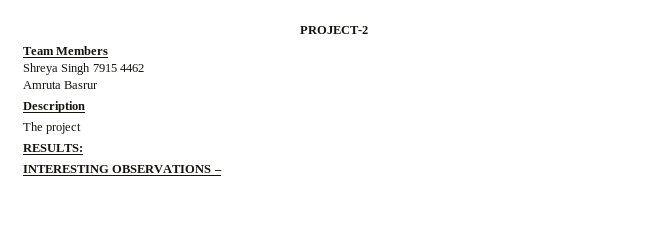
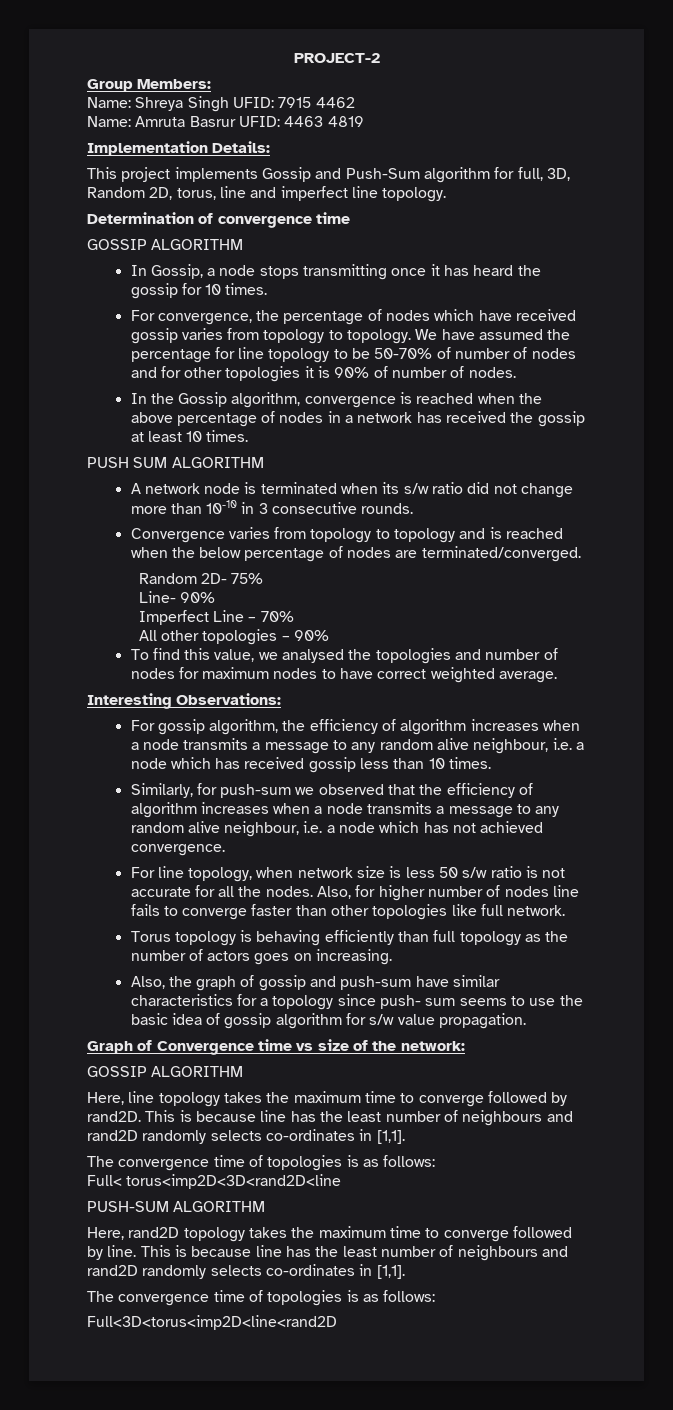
- Team Members
- Shreya Singh 7915 4462
+ Group Members:
+ Name: Shreya Singh UFID: 7915 4462
- Amruta Basrur
- Description
- The project
- RESULTS:
- INTERESTING OBSERVATIONS –
+ Name: Amruta Basrur UFID: 4463 4819
+ Implementation Details:
+ This project implements Gossip and Push-Sum algorithm for full, 3D, Random 2D, torus, line and imperfect line topology.
+ Determination of convergence time
+ GOSSIP ALGORITHM
+ In Gossip, a node stops transmitting once it has heard the gossip for 10 times.
+ For convergence, the percentage of nodes which have received gossip varies from topology to topology. We have assumed the percentage for line topology to be 50-70% of number of nodes and for other topologies it is 90% of number of nodes.
+ In the Gossip algorithm, convergence is reached when the above percentage of nodes in a network has received the gossip at least 10 times.
+ PUSH SUM ALGORITHM
+ A network node is terminated when its s/w ratio did not change more than 10-10 in 3 consecutive rounds.
+ Convergence varies from topology to topology and is reached when the below percentage of nodes are terminated/converged.
+ Random 2D- 75%
+ Line- 90%
+ Imperfect Line – 70%
+ All other topologies – 90%
+ To find this value, we analysed the topologies and number of nodes for maximum nodes to have correct weighted average.
+ Interesting Observations:
+ For gossip algorithm, the efficiency of algorithm increases when a node transmits a message to any random alive neighbour, i.e. a node which has received gossip less than 10 times.
+ Similarly, for push-sum we observed that the efficiency of algorithm increases when a node transmits a message to any random alive neighbour, i.e. a node which has not achieved convergence.
+ For line topology, when network size is less 50 s/w ratio is not accurate for all the nodes. Also, for higher number of nodes line fails to converge faster than other topologies like full network.
+ Torus topology is behaving efficiently than full topology as the number of actors goes on increasing.
+ Also, the graph of gossip and push-sum have similar characteristics for a topology since push- sum seems to use the basic idea of gossip algorithm for s/w value propagation.
+ Graph of Convergence time vs size of the network:
+ GOSSIP ALGORITHM
+ Here, line topology takes the maximum time to converge followed by rand2D. This is because line has the least number of neighbours and rand2D randomly selects co-ordinates in [1,1].
+ The convergence time of topologies is as follows:
+ Full< torus<imp2D<3D<rand2D<line
+ PUSH-SUM ALGORITHM
+ Here, rand2D topology takes the maximum time to converge followed by line. This is because line has the least number of neighbours and rand2D randomly selects co-ordinates in [1,1].
+ The convergence time of topologies is as follows:
+ Full<3D<torus<imp2D<line<rand2D

